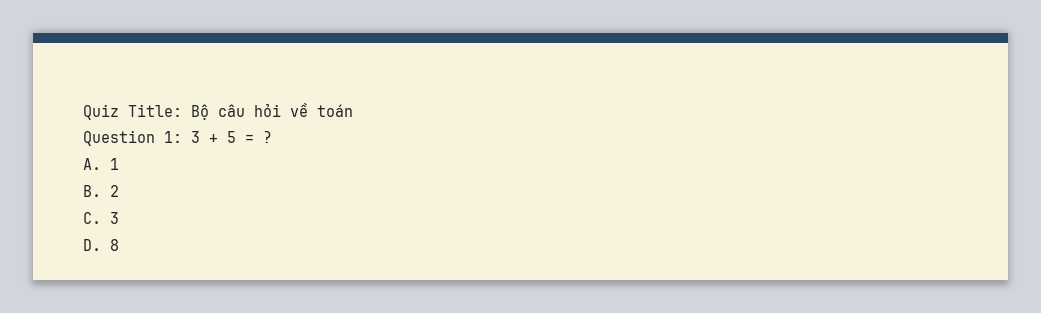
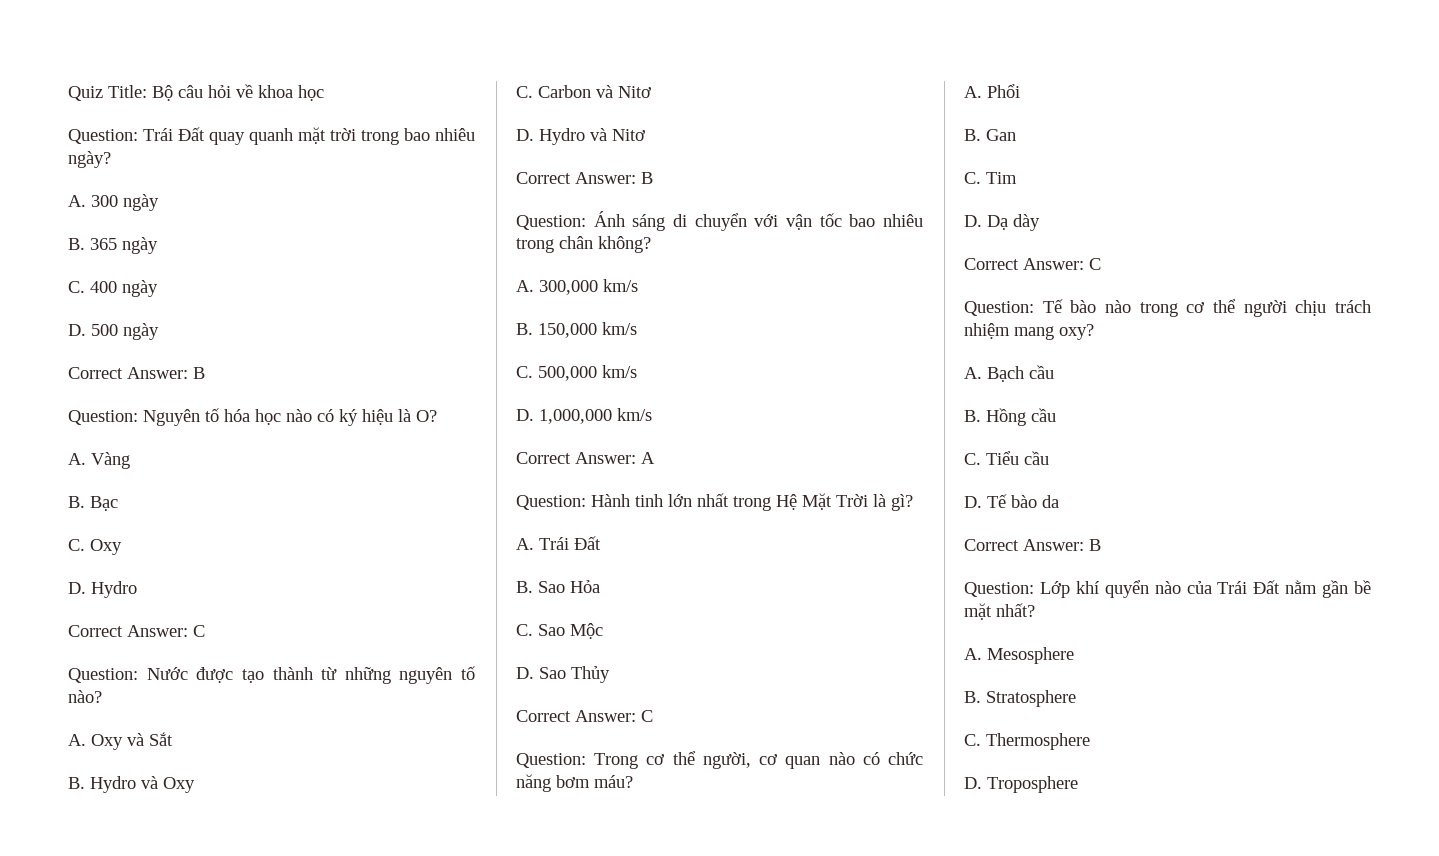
- Quiz Title: Bộ câu hỏi về toán
- Question 1: 3 + 5 = ?
- A. 1
- B. 2
- C. 3
- D. 8
+ Quiz Title: Bộ câu hỏi về khoa học
+ Question: Trái Đất quay quanh mặt trời trong bao nhiêu ngày?
+ A. 300 ngày
+ B. 365 ngày
+ C. 400 ngày
+ D. 500 ngày
+ Correct Answer: B
+ Question: Nguyên tố hóa học nào có ký hiệu là O?
+ A. Vàng
+ B. Bạc
+ C. Oxy
+ D. Hydro
+ Correct Answer: C
+ Question: Nước được tạo thành từ những nguyên tố nào?
+ A. Oxy và Sắt
+ B. Hydro và Oxy
+ C. Carbon và Nitơ
+ D. Hydro và Nitơ
+ Correct Answer: B
+ Question: Ánh sáng di chuyển với vận tốc bao nhiêu trong chân không?
+ A. 300,000 km/s
+ B. 150,000 km/s
+ C. 500,000 km/s
+ D. 1,000,000 km/s
+ Correct Answer: A
+ Question: Hành tinh lớn nhất trong Hệ Mặt Trời là gì?
+ A. Trái Đất
+ B. Sao Hỏa
+ C. Sao Mộc
+ D. Sao Thủy
+ Correct Answer: C
+ Question: Trong cơ thể người, cơ quan nào có chức năng bơm máu?
+ A. Phổi
+ B. Gan
+ C. Tim
+ D. Dạ dày
+ Correct Answer: C
+ Question: Tế bào nào trong cơ thể người chịu trách nhiệm mang oxy?
+ A. Bạch cầu
+ B. Hồng cầu
+ C. Tiểu cầu
+ D. Tế bào da
+ Correct Answer: B
+ Question: Lớp khí quyển nào của Trái Đất nằm gần bề mặt nhất?
+ A. Mesosphere
+ B. Stratosphere
+ C. Thermosphere
+ D. Troposphere

